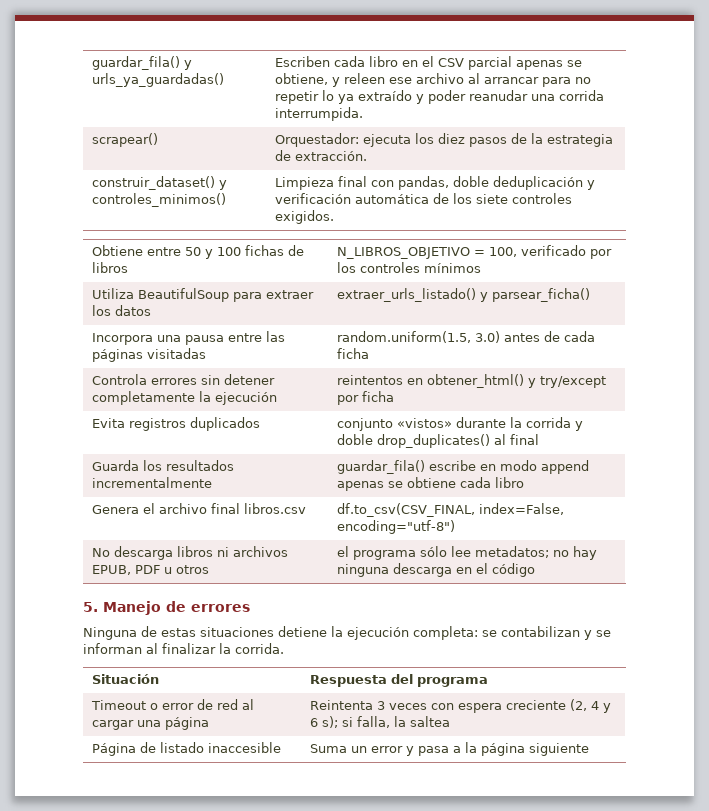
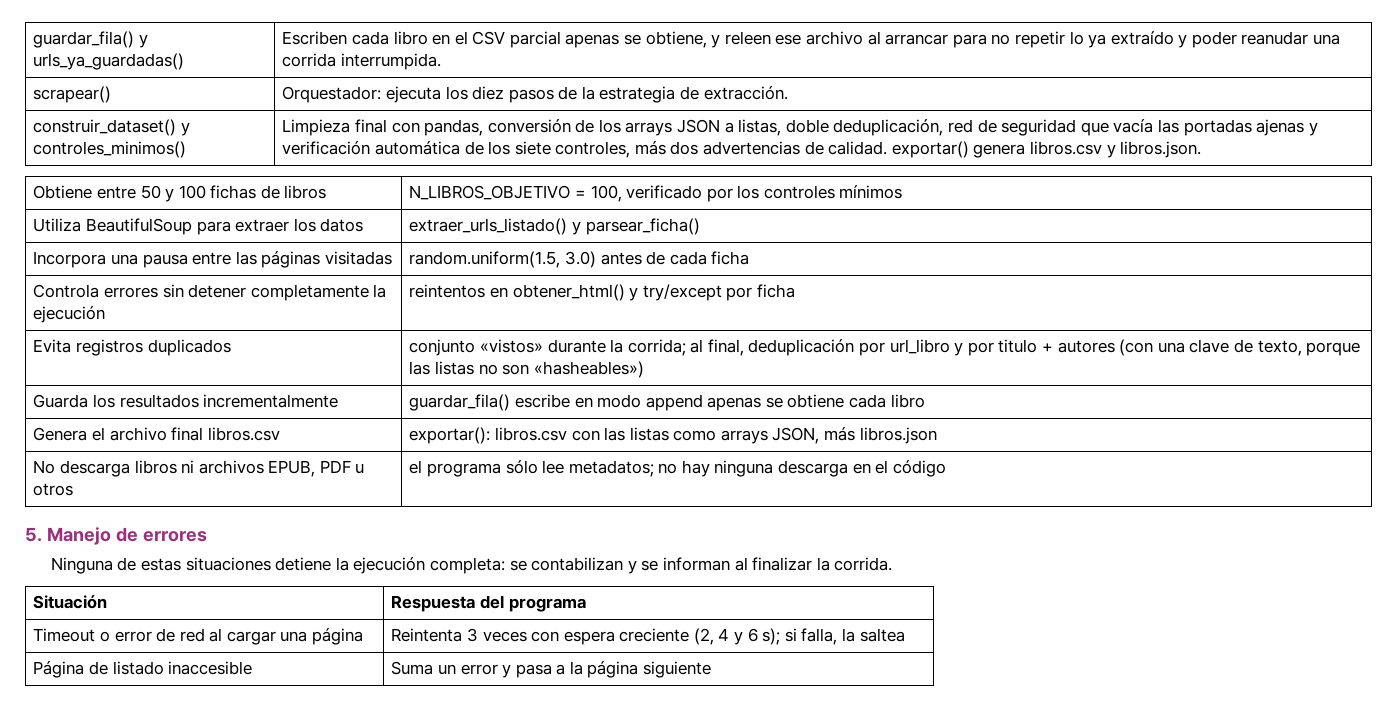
- Limpieza final con pandas, doble deduplicación y verificación automática de los siete controles exigidos.
+ Limpieza final con pandas, conversión de los arrays JSON a listas, doble deduplicación, red de seguridad que vacía las portadas ajenas y verificación automática de los siete controles, más dos advertencias de calidad. exportar() genera libros.csv y libros.json.
- Evita registros duplicados | conjunto «vistos» durante la corrida y doble drop_duplicates() al final
+ Evita registros duplicados | conjunto «vistos» durante la corrida; al final, deduplicación por url_libro y por titulo + autores (con una clave de texto, porque las listas no son «hasheables»)
- Genera el archivo final libros.csv | df.to_csv(CSV_FINAL, index=False, encoding="utf-8")
+ Genera el archivo final libros.csv | exportar(): libros.csv con las listas como arrays JSON, más libros.json

